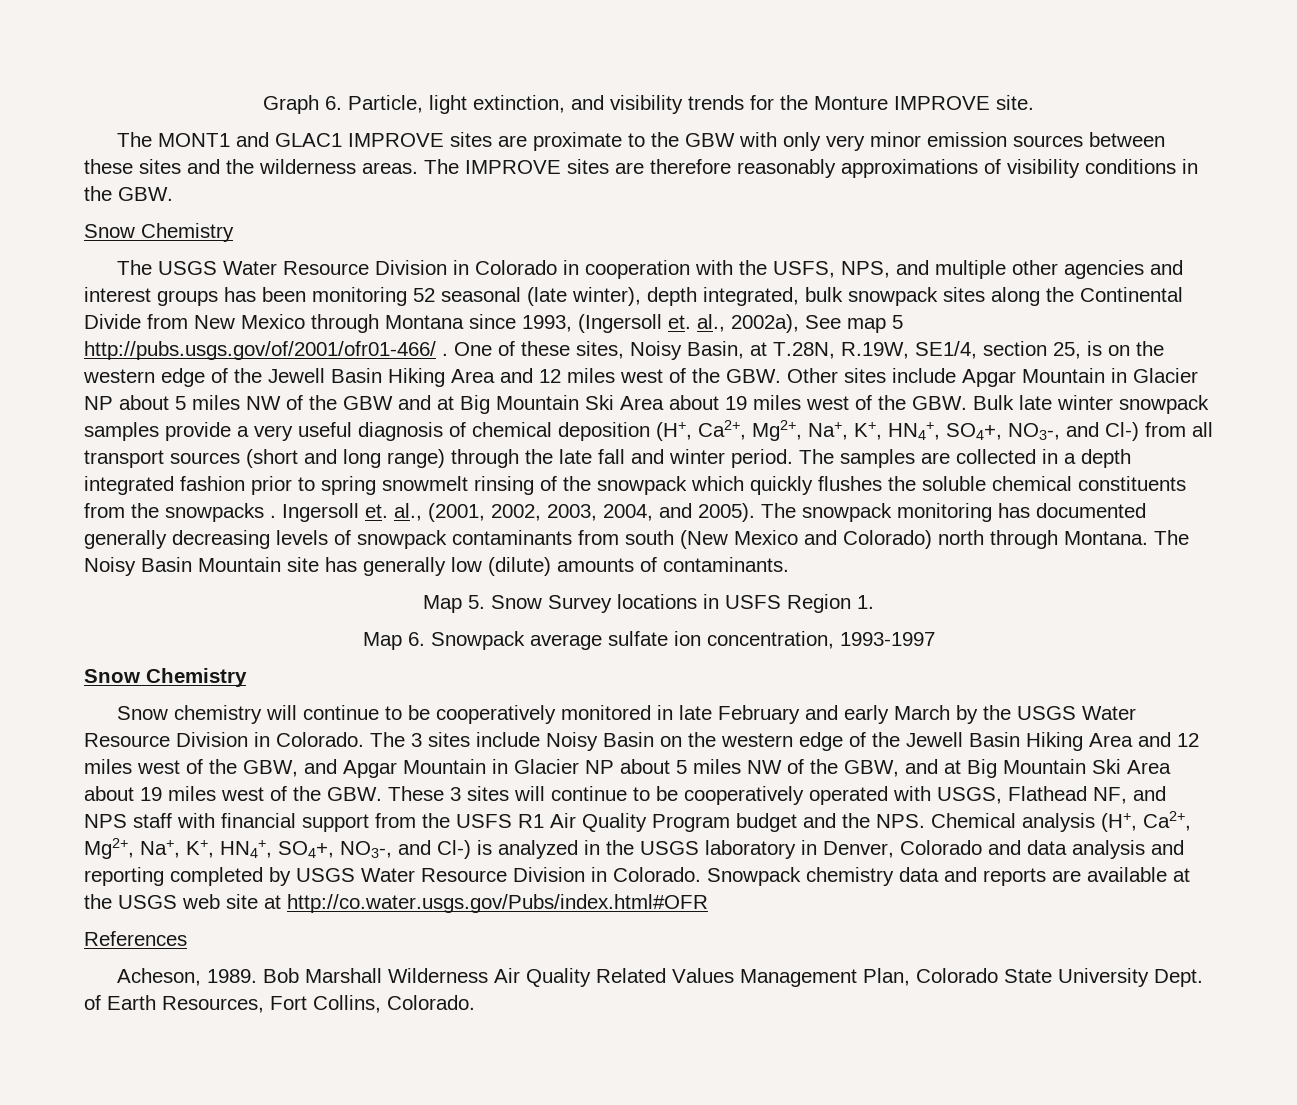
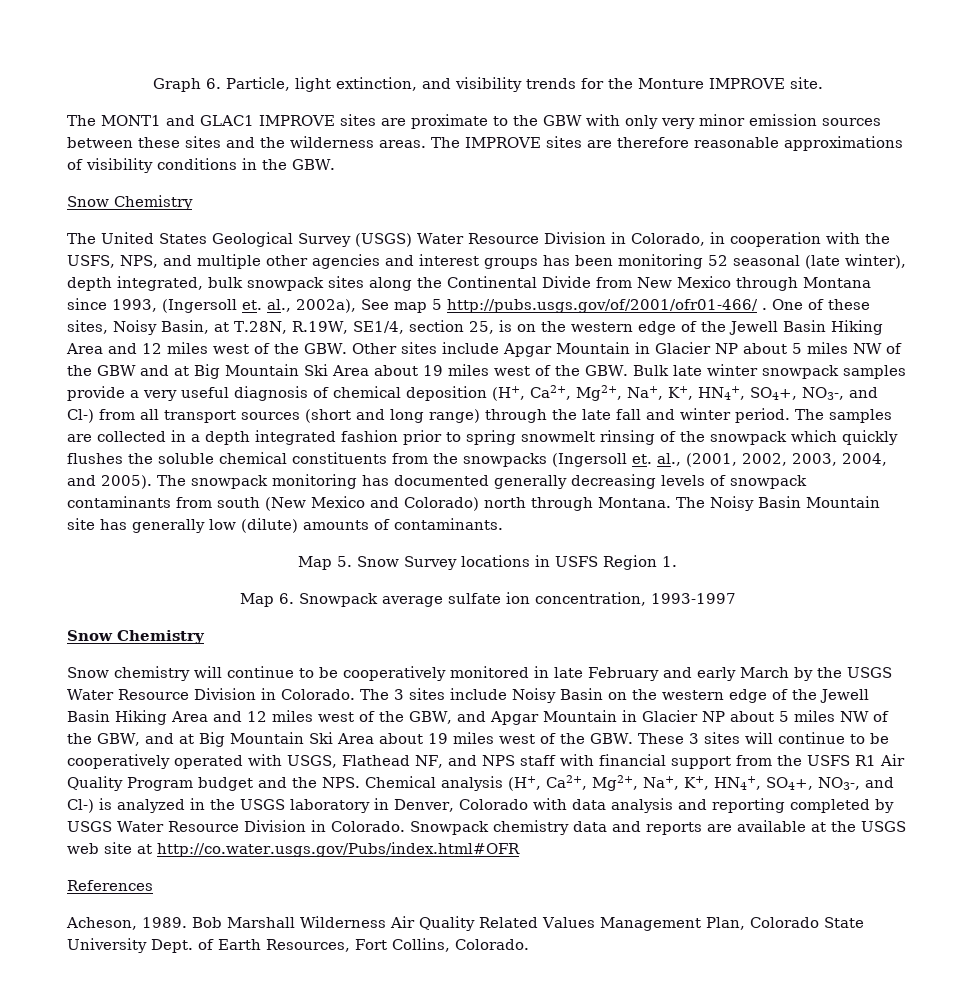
- The IMPROVE sites are therefore reasonably approximations of visibility conditions in the GBW.
+ The IMPROVE sites are therefore reasonable approximations of visibility conditions in the GBW.
- The USGS Water Resource Division in Colorado in cooperation with the USFS, NPS, and multiple other agencies and interest groups has been monitoring 52 seasonal (late winter), depth integrated, bulk snowpack sites along the Continental Divide from New Mexico through Montana since 1993, (Ingersoll et. al., 2002a), See map 5 http://pubs.usgs.gov/of/2001/ofr01-466/ .
+ The United States Geological Survey (USGS) Water Resource Division in Colorado, in cooperation with the USFS, NPS, and multiple other agencies and interest groups has been monitoring 52 seasonal (late winter), depth integrated, bulk snowpack sites along the Continental Divide from New Mexico through Montana since 1993, (Ingersoll et. al., 2002a), See map 5 http://pubs.usgs.gov/of/2001/ofr01-466/ .
- The samples are collected in a depth integrated fashion prior to spring snowmelt rinsing of the snowpack which quickly flushes the soluble chemical constituents from the snowpacks . Ingersoll et. al., (2001, 2002, 2003, 2004, and 2005).
+ The samples are collected in a depth integrated fashion prior to spring snowmelt rinsing of the snowpack which quickly flushes the soluble chemical constituents from the snowpacks (Ingersoll et. al., (2001, 2002, 2003, 2004, and 2005).
- The 3 sites include Noisy Basin on the western edge of the Jewell Basin Hiking Area and 12 miles west of the GBW, and Apgar Mountain in Glacier NP about 5 miles NW of the GBW, and at Big Mountain Ski Area about 19 miles west of the GBW. These 3 sites will continue to be cooperatively operated with USGS, Flathead NF, and NPS staff with financial support from the USFS R1 Air Quality Program budget and the NPS. Chemical analysis (H+, Ca2+, Mg2+, Na+, K+, HN4+, SO4+, NO3-, and Cl-) is analyzed in the USGS laboratory in Denver, Colorado and data analysis and reporting completed by USGS Water Resource Division in Colorado.
+ The 3 sites include Noisy Basin on the western edge of the Jewell Basin Hiking Area and 12 miles west of the GBW, and Apgar Mountain in Glacier NP about 5 miles NW of the GBW, and at Big Mountain Ski Area about 19 miles west of the GBW. These 3 sites will continue to be cooperatively operated with USGS, Flathead NF, and NPS staff with financial support from the USFS R1 Air Quality Program budget and the NPS. Chemical analysis (H+, Ca2+, Mg2+, Na+, K+, HN4+, SO4+, NO3-, and Cl-) is analyzed in the USGS laboratory in Denver, Colorado with data analysis and reporting completed by USGS Water Resource Division in Colorado.

